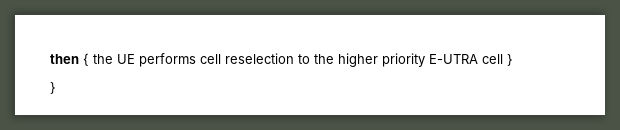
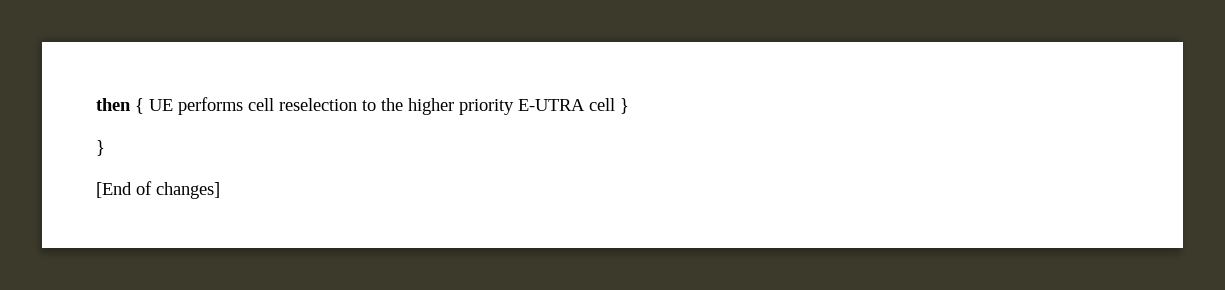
- then { the UE performs cell reselection to the higher priority E-UTRA cell }
+ then { UE performs cell reselection to the higher priority E-UTRA cell }
+ [End of changes]

